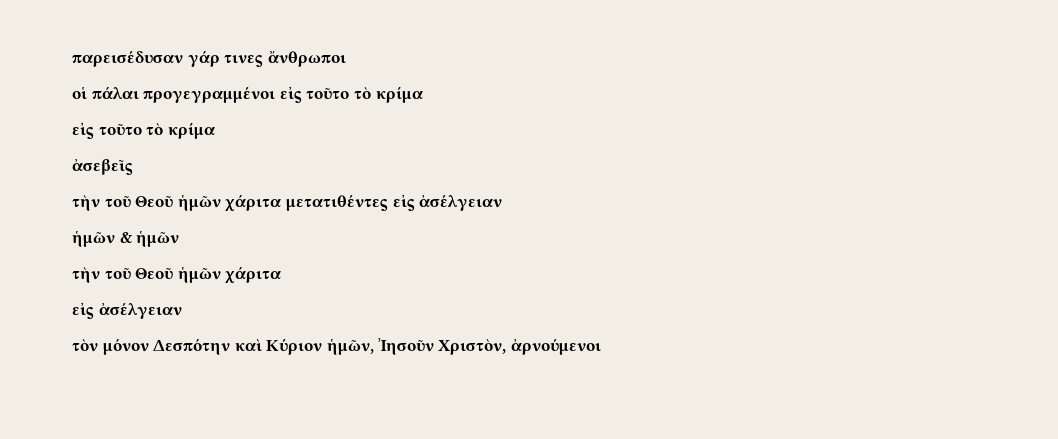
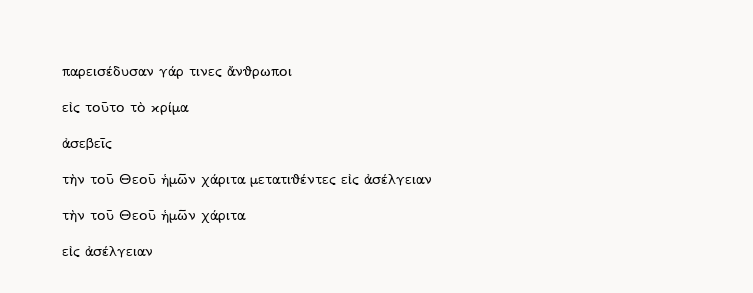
- οἱ πάλαι προγεγραμμένοι εἰς τοῦτο τὸ κρίμα
- ἡμῶν & ἡμῶν
- τὸν μόνον Δεσπότην καὶ Κύριον ἡμῶν, Ἰησοῦν Χριστὸν, ἀρνούμενοι

